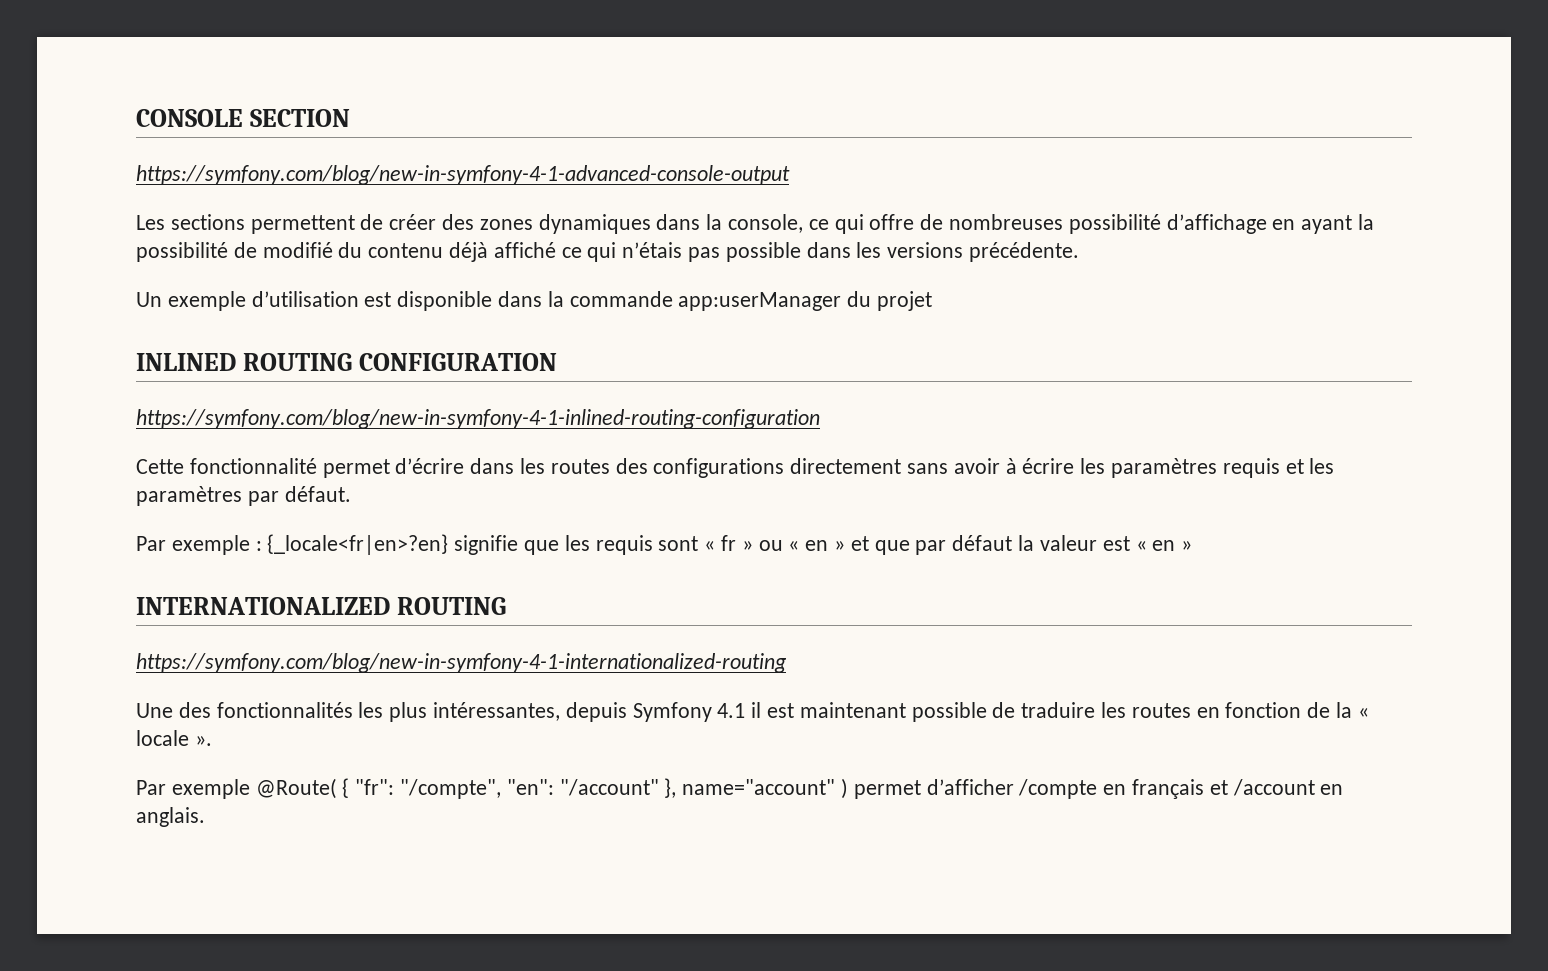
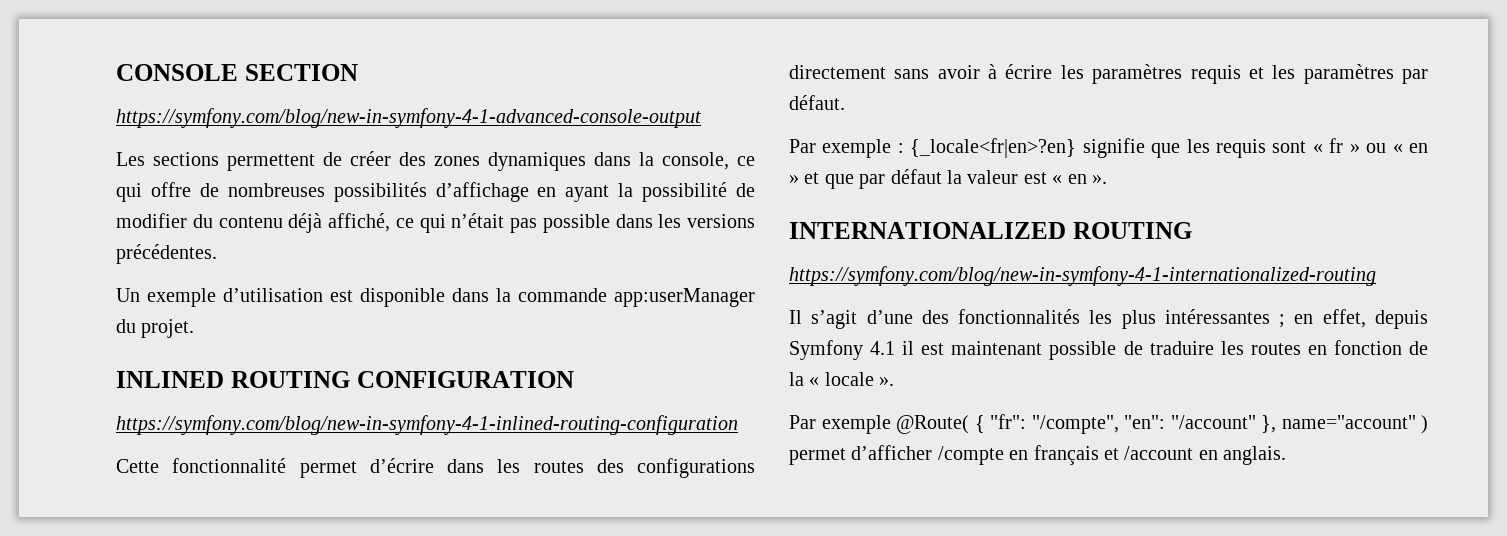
- Les sections permettent de créer des zones dynamiques dans la console, ce qui offre de nombreuses possibilité d’affichage en ayant la possibilité de modifié du contenu déjà affiché ce qui n’étais pas possible dans les versions précédente.
+ Les sections permettent de créer des zones dynamiques dans la console, ce qui offre de nombreuses possibilités d’affichage en ayant la possibilité de modifier du contenu déjà affiché, ce qui n’était pas possible dans les versions précédentes.
- Un exemple d’utilisation est disponible dans la commande app:userManager du projet
+ Un exemple d’utilisation est disponible dans la commande app:userManager du projet.
- Par exemple : {_locale<fr|en>?en} signifie que les requis sont « fr » ou « en » et que par défaut la valeur est « en »
+ Par exemple : {_locale<fr|en>?en} signifie que les requis sont « fr » ou « en » et que par défaut la valeur est « en ».
- Une des fonctionnalités les plus intéressantes, depuis Symfony 4.1 il est maintenant possible de traduire les routes en fonction de la « locale ».
+ Il s’agit d’une des fonctionnalités les plus intéressantes ; en effet, depuis Symfony 4.1 il est maintenant possible de traduire les routes en fonction de la « locale ».

